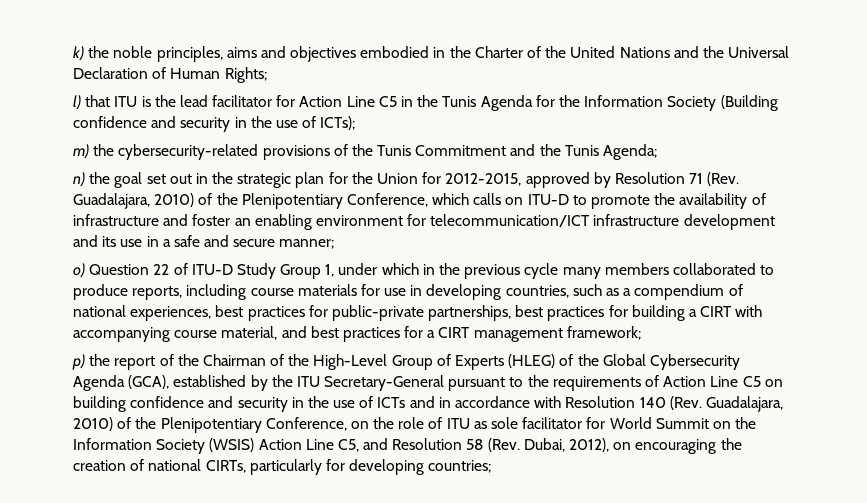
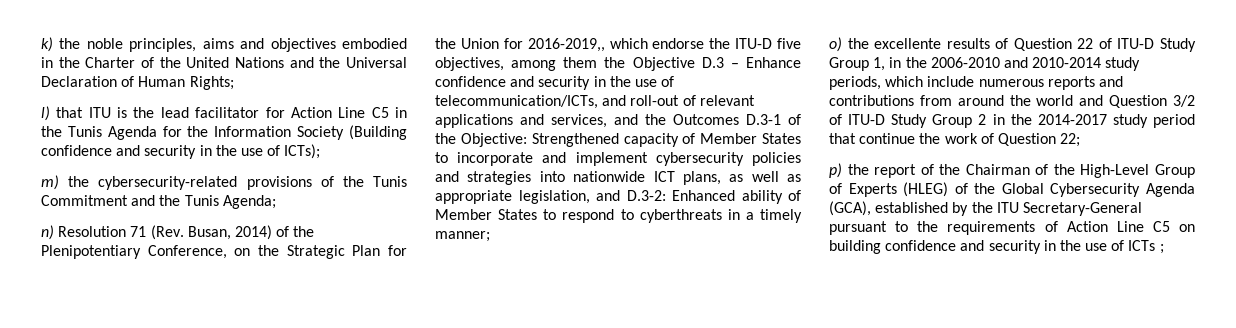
- n) the goal set out in the strategic plan for the Union for 2012-2015, approved by Resolution 71 (Rev. Guadalajara, 2010) of the Plenipotentiary Conference, which calls on ITU-D to promote the availability of infrastructure and foster an enabling environment for telecommunication/ICT infrastructure development and its use in a safe and secure manner;
- o) Question 22 of ITU-D Study Group 1, under which in the previous cycle many members collaborated to produce reports, including course materials for use in developing countries, such as a compendium of national experiences, best practices for public-private partnerships, best practices for building a CIRT with accompanying course material, and best practices for a CIRT management framework;
+ n) Resolution 71 (Rev. Busan, 2014) of the Plenipotentiary Conference, on the Strategic Plan for the Union for 2016-2019,, which endorse the ITU-D five objectives, among them the Objective D.3 – Enhance confidence and security in the use of telecommunication/ICTs, and roll-out of relevant applications and services, and the Outcomes D.3-1 of the Objective: Strengthened capacity of Member States to incorporate and implement cybersecurity policies and strategies into nationwide ICT plans, as well as appropriate legislation, and D.3-2: Enhanced ability of Member States to respond to cyberthreats in a timely manner;
+ o) the excellente results of Question 22 of ITU-D Study Group 1, in the 2006-2010 and 2010-2014 study periods, which include numerous reports and contributions from around the world and Question 3/2 of ITU-D Study Group 2 in the 2014-2017 study period that continue the work of Question 22;
- p) the report of the Chairman of the High-Level Group of Experts (HLEG) of the Global Cybersecurity Agenda (GCA), established by the ITU Secretary-General pursuant to the requirements of Action Line C5 on building confidence and security in the use of ICTs and in accordance with Resolution 140 (Rev. Guadalajara, 2010) of the Plenipotentiary Conference, on the role of ITU as sole facilitator for World Summit on the Information Society (WSIS) Action Line C5, and Resolution 58 (Rev. Dubai, 2012), on encouraging the creation of national CIRTs, particularly for developing countries;
+ p) the report of the Chairman of the High-Level Group of Experts (HLEG) of the Global Cybersecurity Agenda (GCA), established by the ITU Secretary-General pursuant to the requirements of Action Line C5 on building confidence and security in the use of ICTs ;

